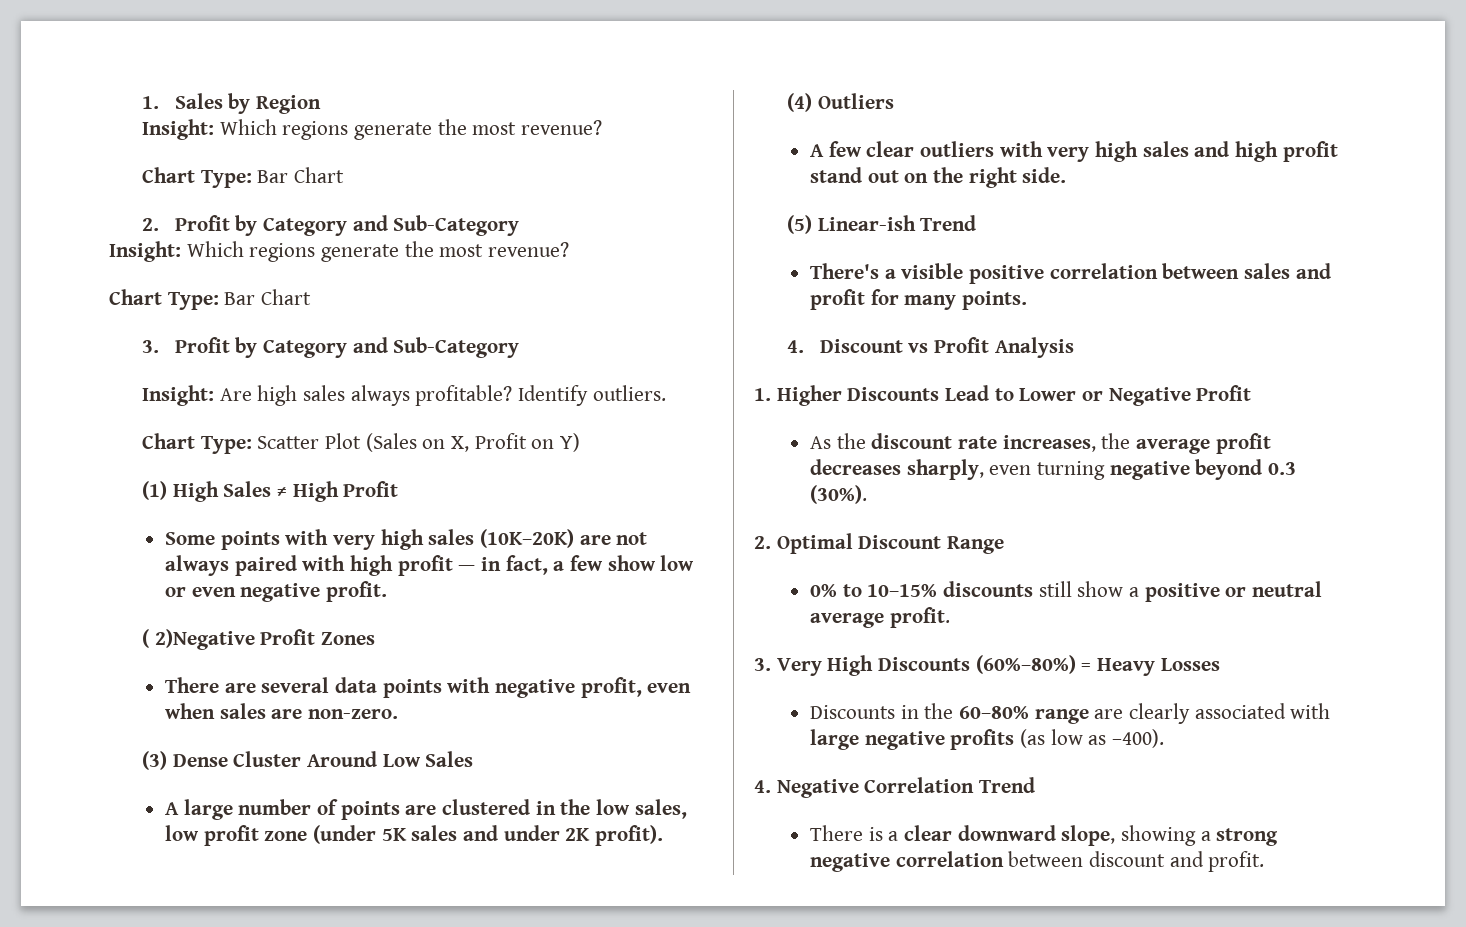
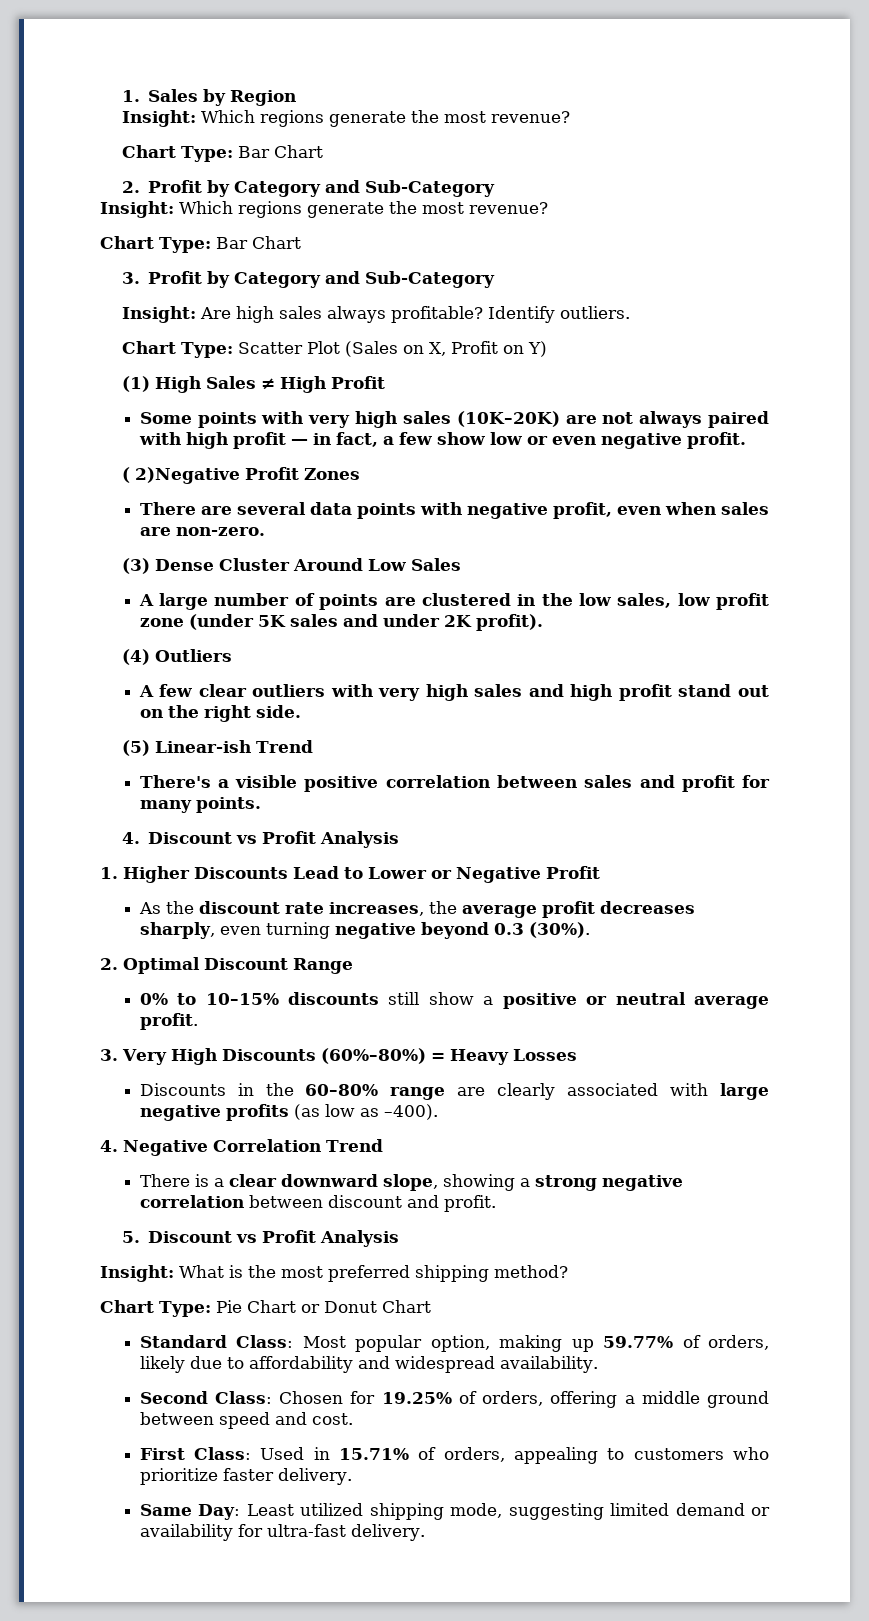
+ 5. Discount vs Profit Analysis
+ Insight: What is the most preferred shipping method?
+ Chart Type: Pie Chart or Donut Chart
+ Standard Class: Most popular option, making up 59.77% of orders, likely due to affordability and widespread availability.
+ Second Class: Chosen for 19.25% of orders, offering a middle ground between speed and cost.
+ First Class: Used in 15.71% of orders, appealing to customers who prioritize faster delivery.
+ Same Day: Least utilized shipping mode, suggesting limited demand or availability for ultra-fast delivery.

